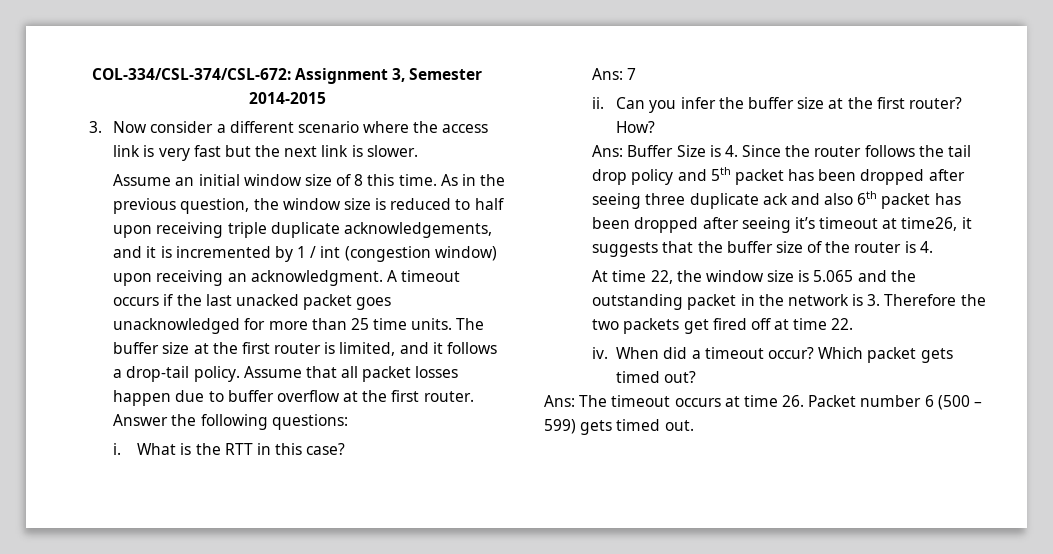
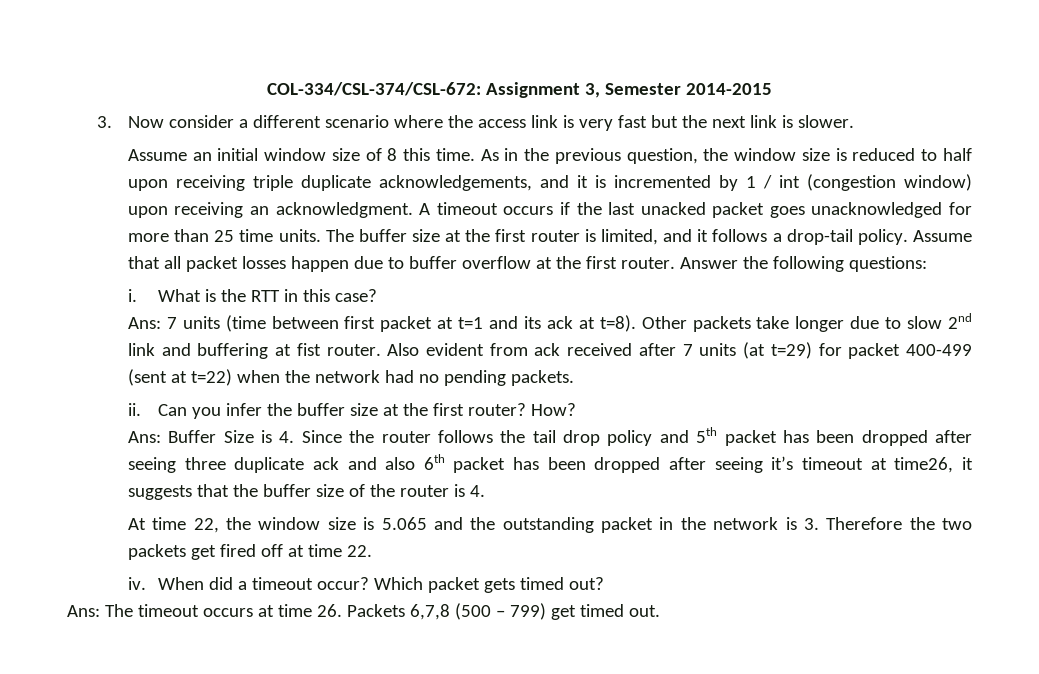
- Ans: 7
+ Ans: 7 units (time between first packet at t=1 and its ack at t=8). Other packets take longer due to slow 2nd link and buffering at fist router. Also evident from ack received after 7 units (at t=29) for packet 400-499 (sent at t=22) when the network had no pending packets.
- Ans: The timeout occurs at time 26. Packet number 6 (500 – 599) gets timed out.
+ Ans: The timeout occurs at time 26. Packets 6,7,8 (500 – 799) get timed out.

